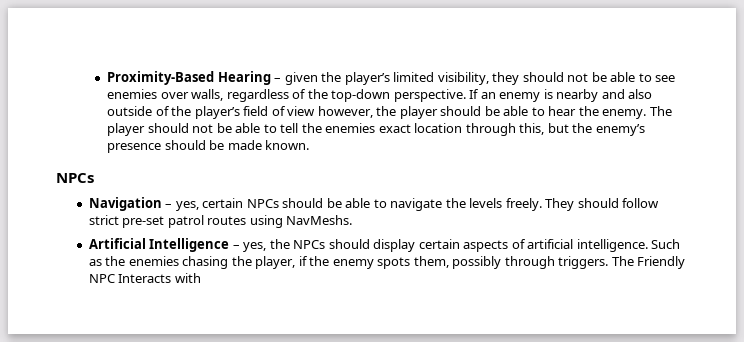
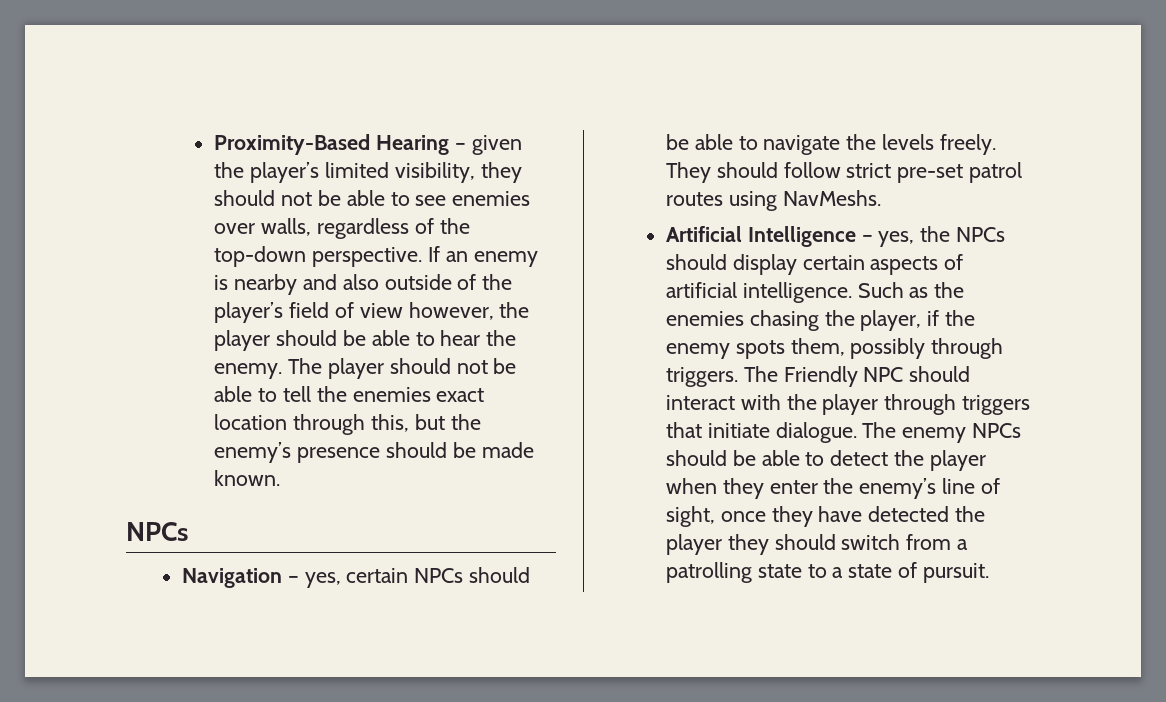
- The Friendly NPC Interacts with
+ The Friendly NPC should interact with the player through triggers that initiate dialogue. The enemy NPCs should be able to detect the player when they enter the enemy’s line of sight, once they have detected the player they should switch from a patrolling state to a state of pursuit.

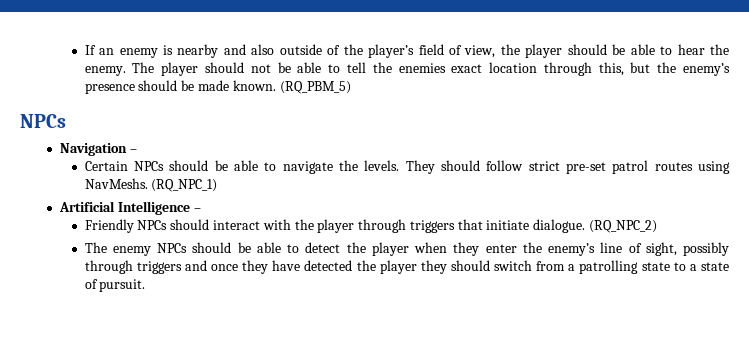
- Proximity-Based Hearing – given the player’s limited visibility, they should not be able to see enemies over walls, regardless of the top-down perspective. If an enemy is nearby and also outside of the player’s field of view however, the player should be able to hear the enemy.
+ If an enemy is nearby and also outside of the player’s field of view, the player should be able to hear the enemy.
+ (RQ_PBM_5)
- Navigation – yes, certain NPCs should be able to navigate the levels freely.
+ Navigation –
+ Certain NPCs should be able to navigate the levels.
+ (RQ_NPC_1)
- Artificial Intelligence – yes, the NPCs should display certain aspects of artificial intelligence. Such as the enemies chasing the player, if the enemy spots them, possibly through triggers. The Friendly NPC should interact with the player through triggers that initiate dialogue. The enemy NPCs should be able to detect the player when they enter the enemy’s line of sight, once they have detected the player they should switch from a patrolling state to a state of pursuit.
+ Artificial Intelligence –
+ Friendly NPCs should interact with the player through triggers that initiate dialogue. (RQ_NPC_2)
+ The enemy NPCs should be able to detect the player when they enter the enemy’s line of sight, possibly through triggers and once they have detected the player they should switch from a patrolling state to a state of pursuit.

